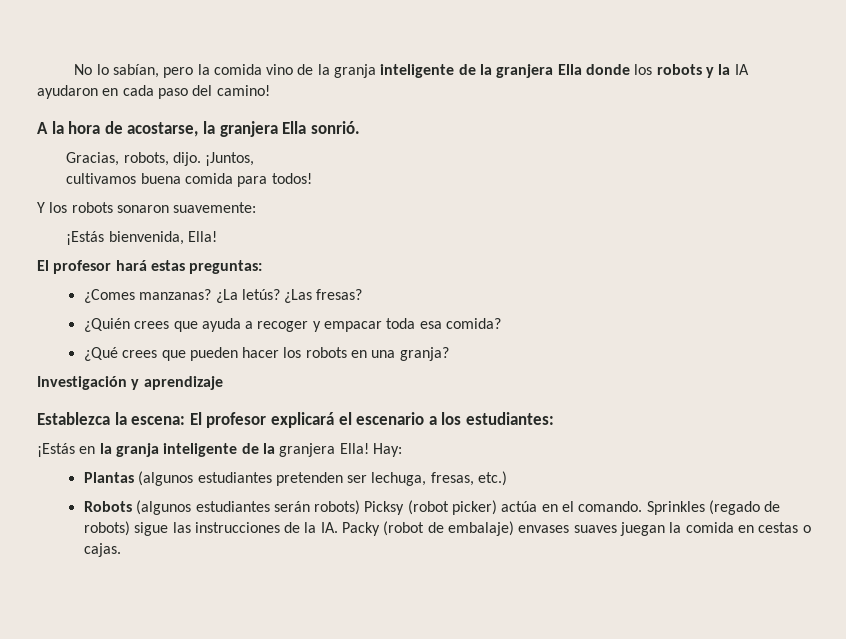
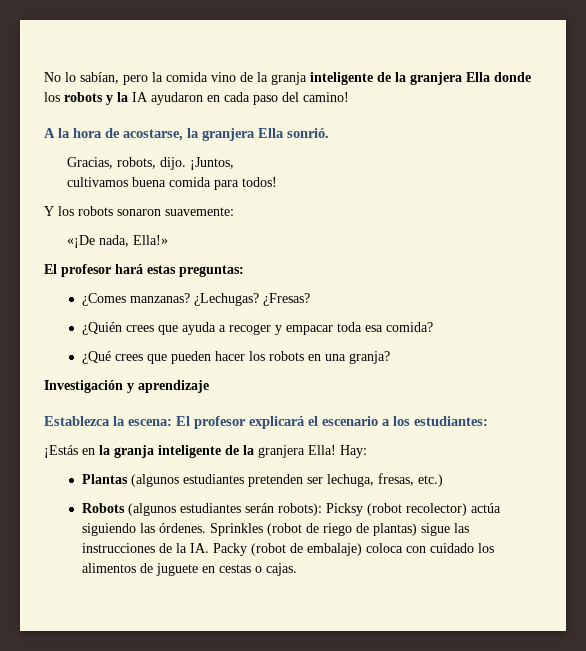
- ¡Estás bienvenida, Ella!
+ «¡De nada, Ella!»
- ¿La letús? ¿Las fresas?
+ ¿Lechugas? ¿Fresas?
- Robots (algunos estudiantes serán robots) Picksy (robot picker) actúa en el comando. Sprinkles (regado de robots) sigue las instrucciones de la IA. Packy (robot de embalaje) envases suaves juegan la comida en cestas o cajas.
+ Robots (algunos estudiantes serán robots): Picksy (robot recolector) actúa siguiendo las órdenes. Sprinkles (robot de riego de plantas) sigue las instrucciones de la IA. Packy (robot de embalaje) coloca con cuidado los alimentos de juguete en cestas o cajas.

